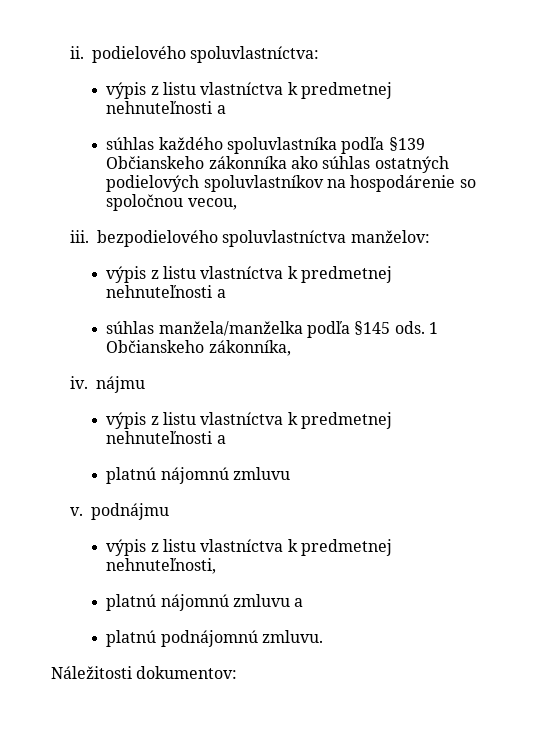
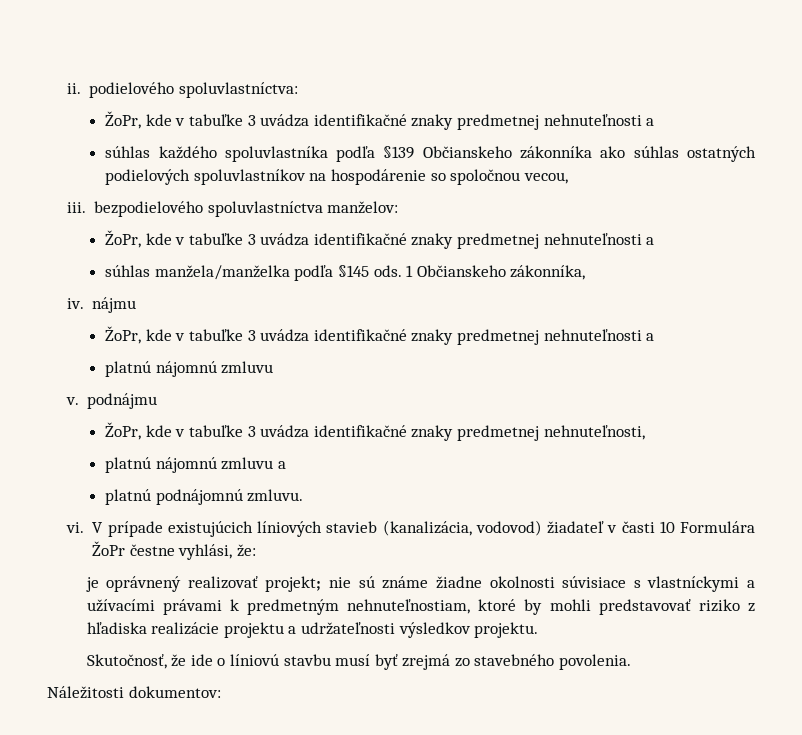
  ii. podielového spoluvlastníctva:
- výpis z listu vlastníctva k predmetnej nehnuteľnosti a
+ ŽoPr, kde v tabuľke 3 uvádza identifikačné znaky predmetnej nehnuteľnosti a
  iii. bezpodielového spoluvlastníctva manželov:
- výpis z listu vlastníctva k predmetnej nehnuteľnosti a
+ ŽoPr, kde v tabuľke 3 uvádza identifikačné znaky predmetnej nehnuteľnosti a
  iv. nájmu
- výpis z listu vlastníctva k predmetnej nehnuteľnosti a
+ ŽoPr, kde v tabuľke 3 uvádza identifikačné znaky predmetnej nehnuteľnosti a
- výpis z listu vlastníctva k predmetnej nehnuteľnosti,
+ ŽoPr, kde v tabuľke 3 uvádza identifikačné znaky predmetnej nehnuteľnosti,
+ vi. V prípade existujúcich líniových stavieb (kanalizácia, vodovod) žiadateľ v časti 10 Formulára ŽoPr čestne vyhlási, že:
+ je oprávnený realizovať projekt; nie sú známe žiadne okolnosti súvisiace s vlastníckymi a užívacími právami k predmetným nehnuteľnostiam, ktoré by mohli predstavovať riziko z hľadiska realizácie projektu a udržateľnosti výsledkov projektu.
+ Skutočnosť, že ide o líniovú stavbu musí byť zrejmá zo stavebného povolenia.

